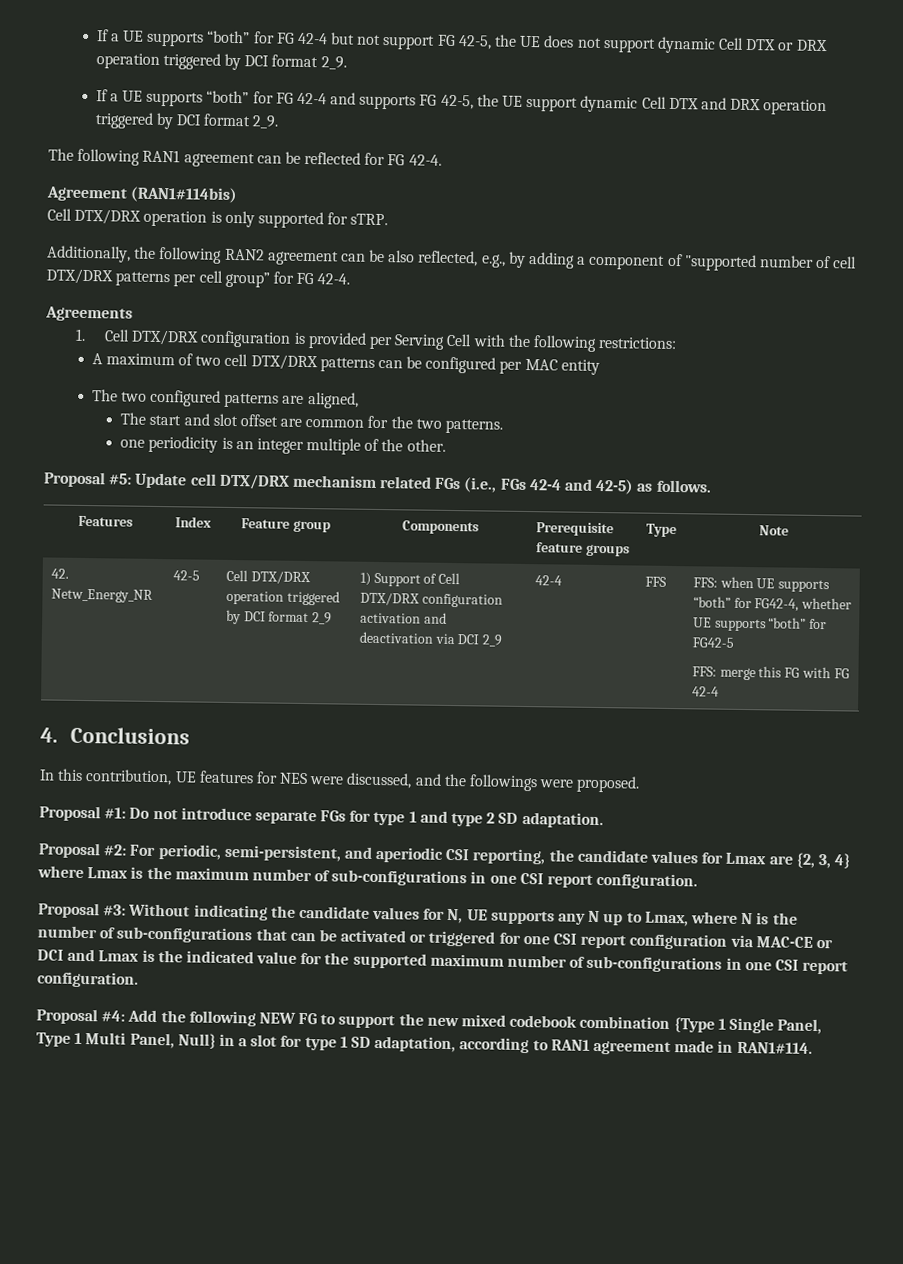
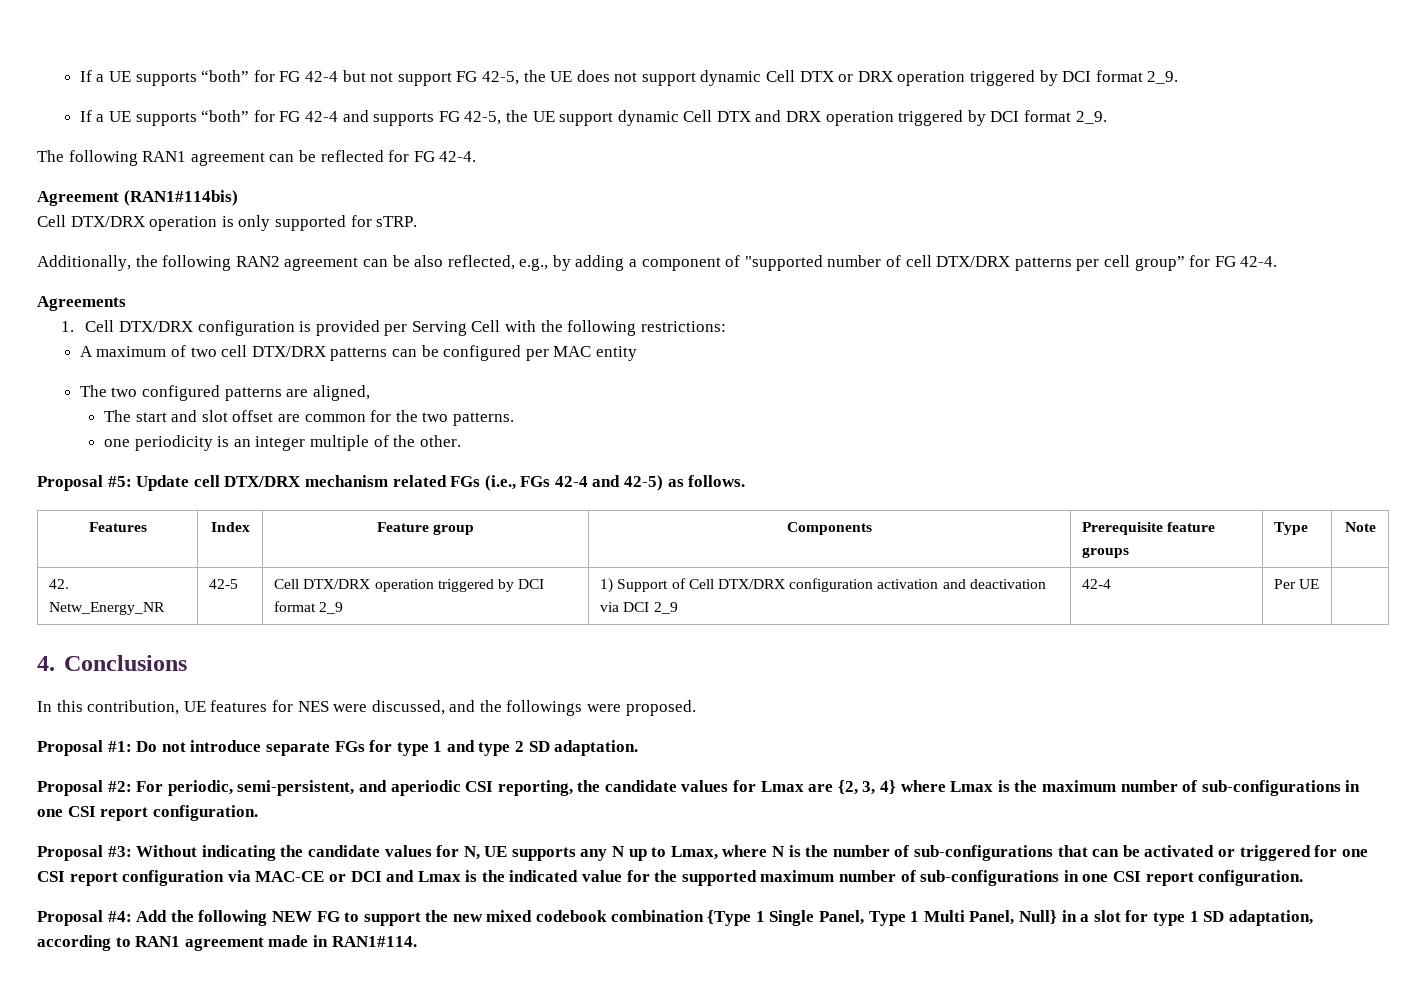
- FFS | FFS: when UE supports “both” for FG42-4, whether UE supports “both” for FG42-5
- FFS: merge this FG with FG 42-4
+ Per UE

